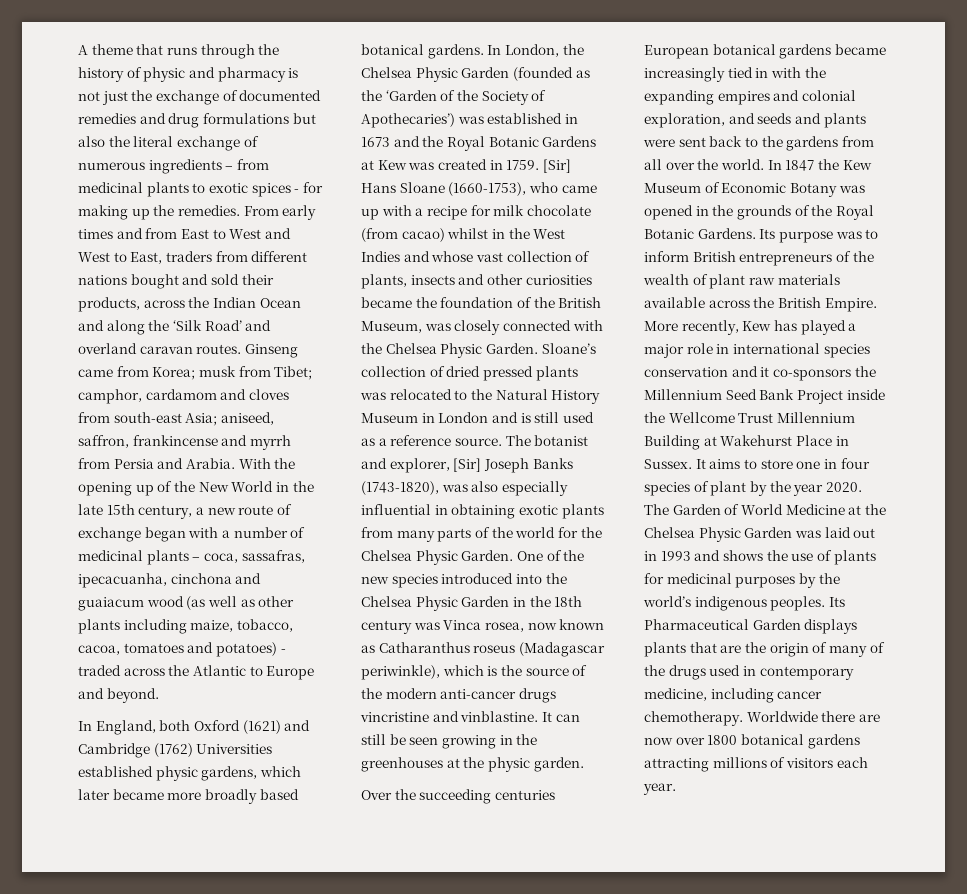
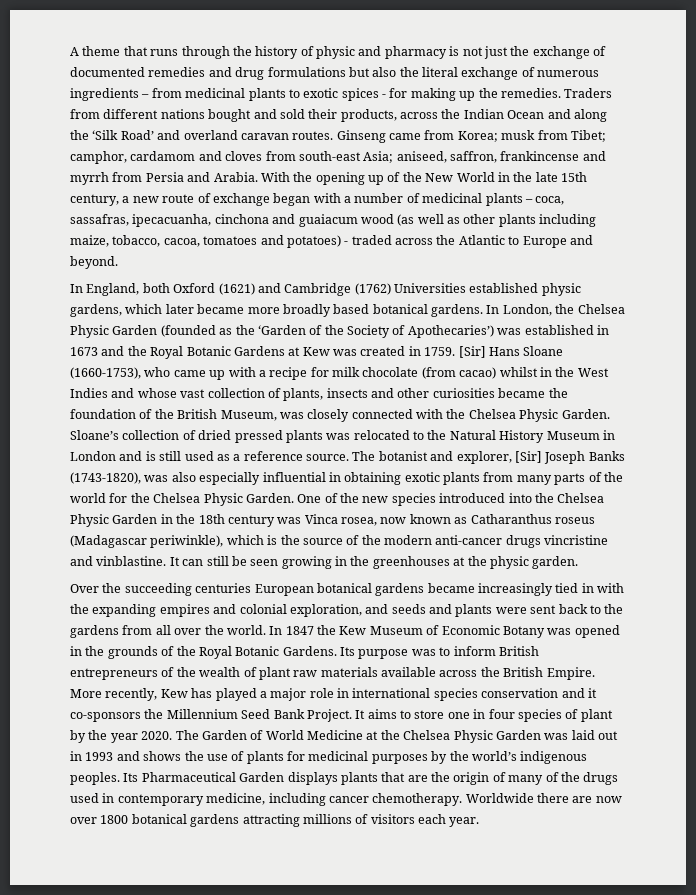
- From early times and from East to West and West to East, traders from different nations bought and sold their products, across the Indian Ocean and along the ‘Silk Road’ and overland caravan routes.
+ Traders from different nations bought and sold their products, across the Indian Ocean and along the ‘Silk Road’ and overland caravan routes.
- More recently, Kew has played a major role in international species conservation and it co-sponsors the Millennium Seed Bank Project inside the Wellcome Trust Millennium Building at Wakehurst Place in Sussex.
+ More recently, Kew has played a major role in international species conservation and it co-sponsors the Millennium Seed Bank Project.

